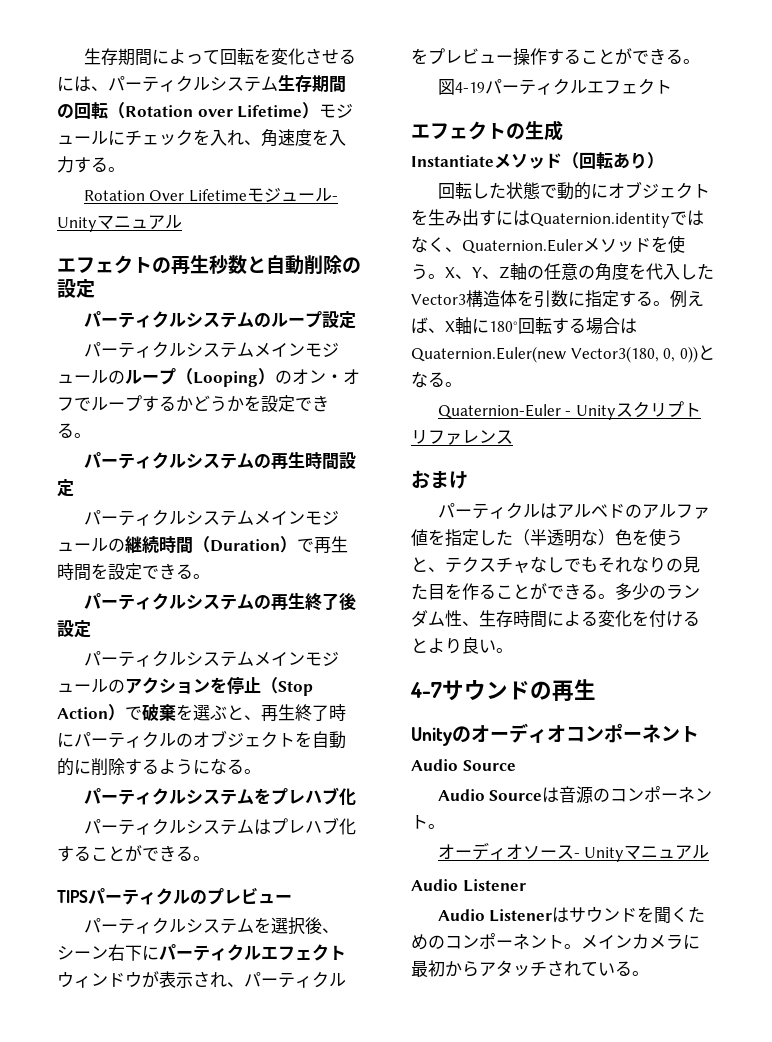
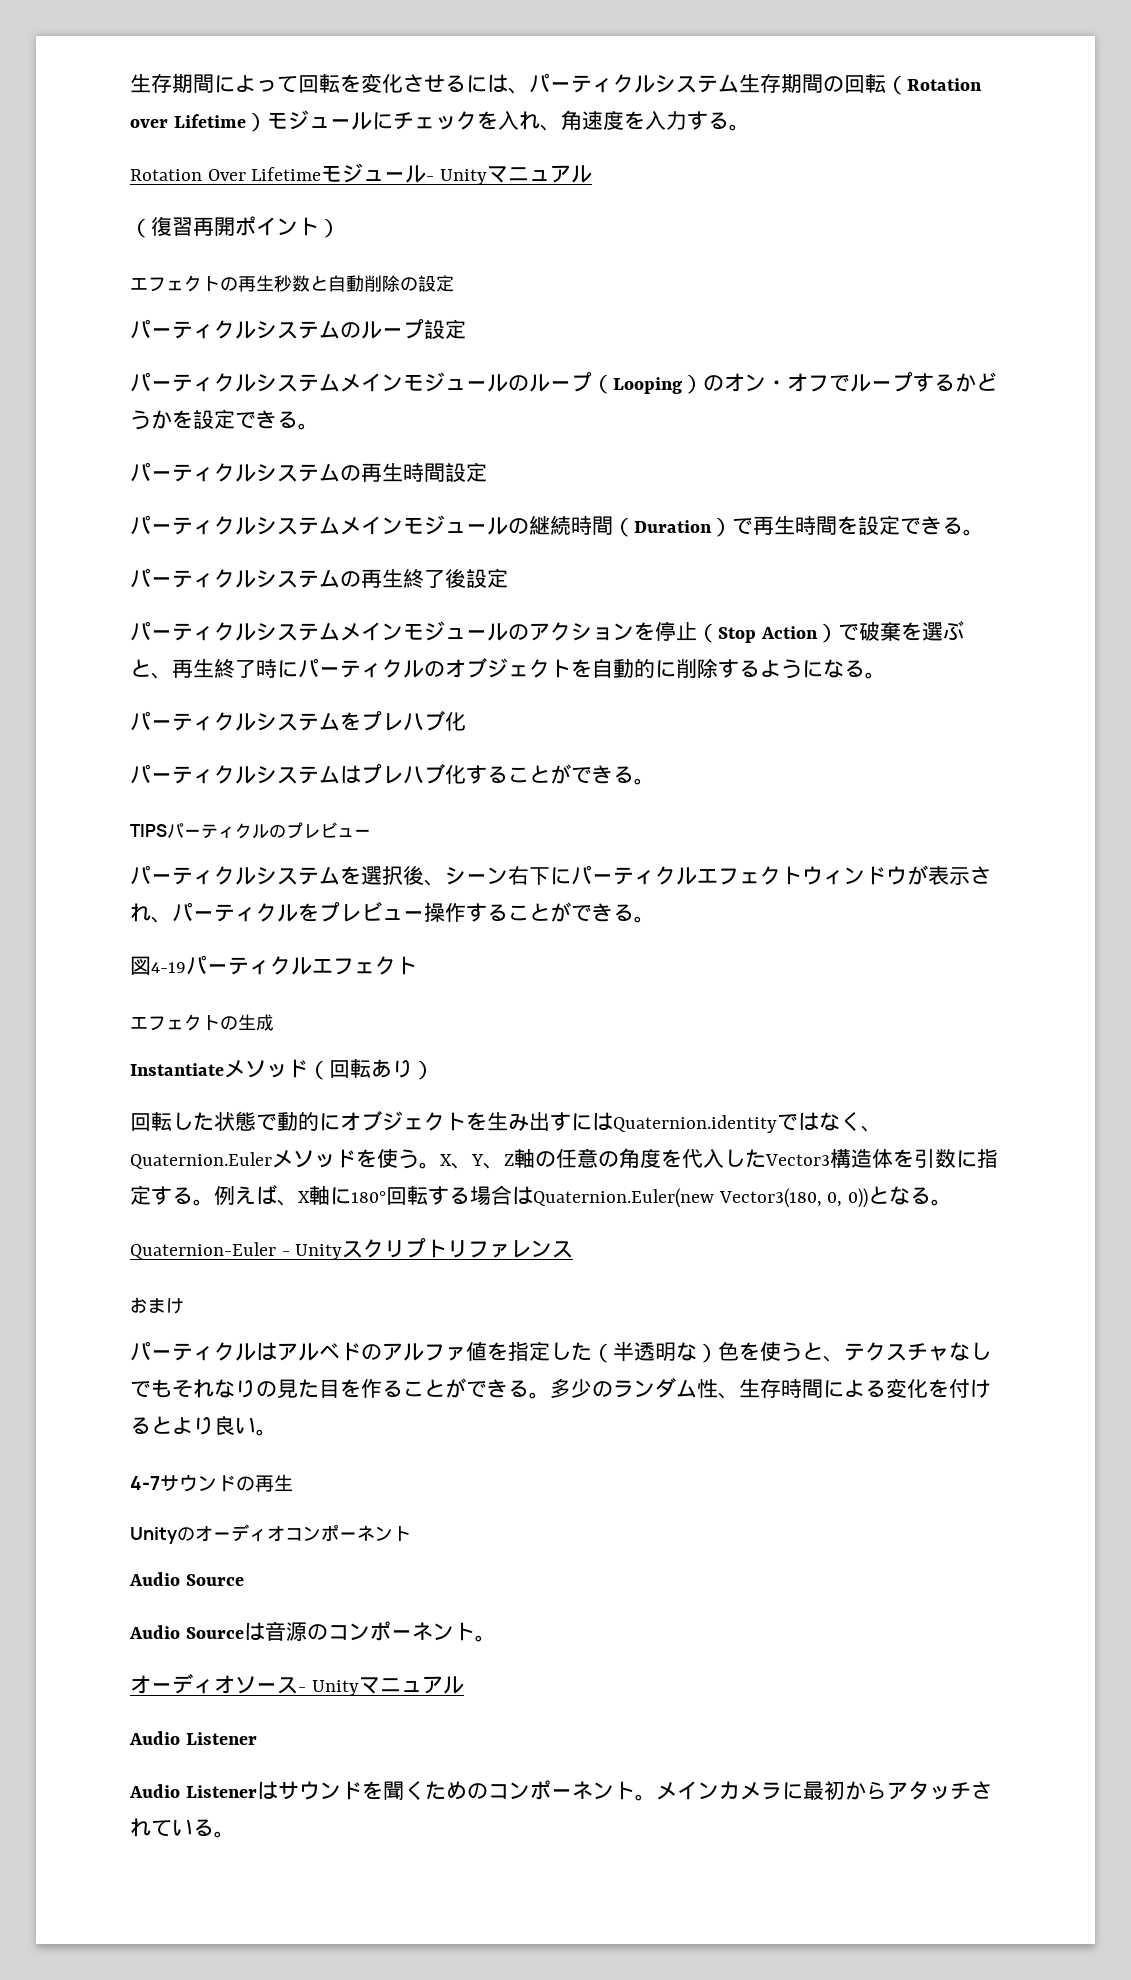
+ （復習再開ポイント）

